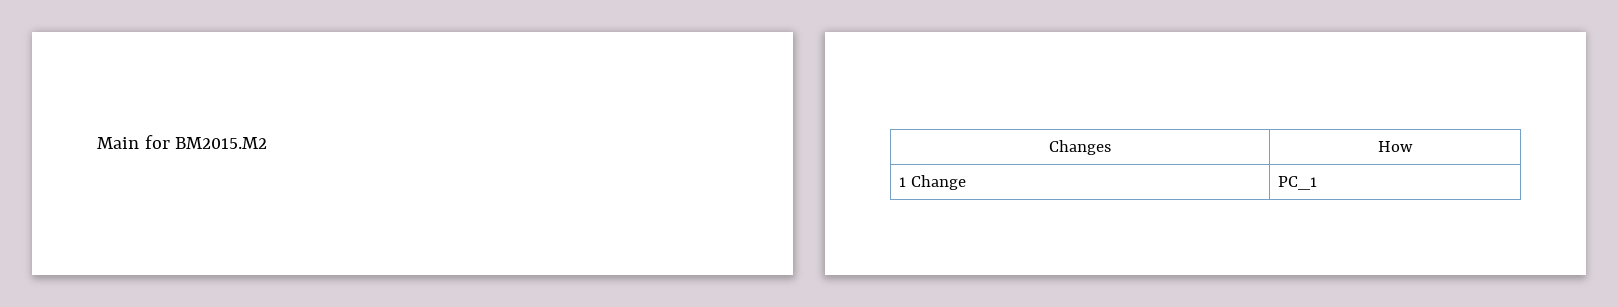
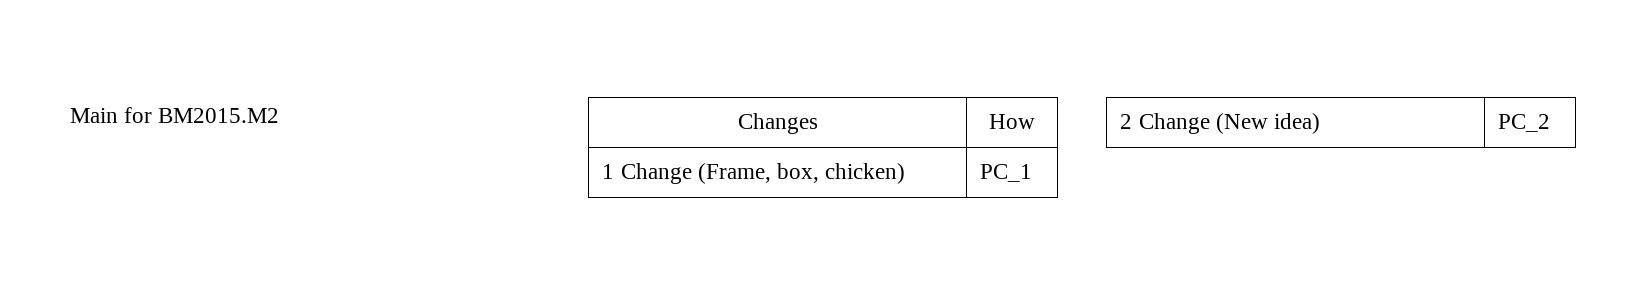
- 1 Change | PC_1
+ 1 Change (Frame, box, chicken) | PC_1
+ 2 Change (New idea) | PC_2

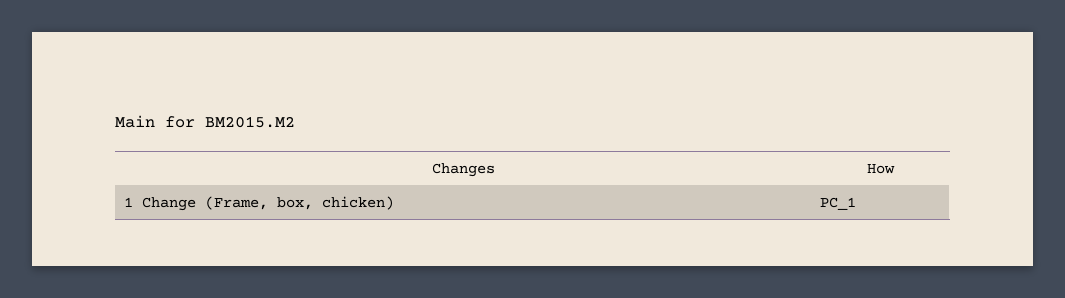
- 2 Change (New idea) | PC_2

